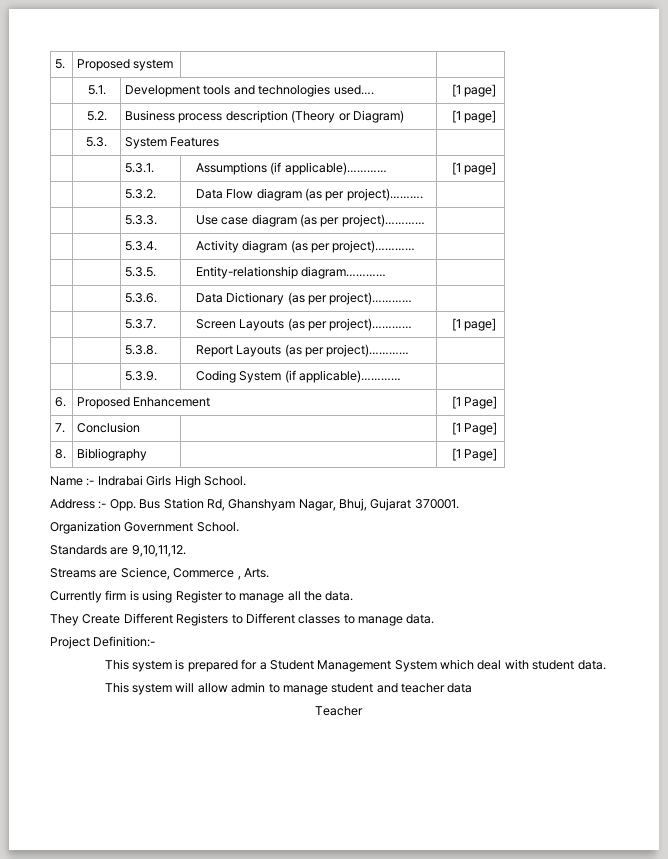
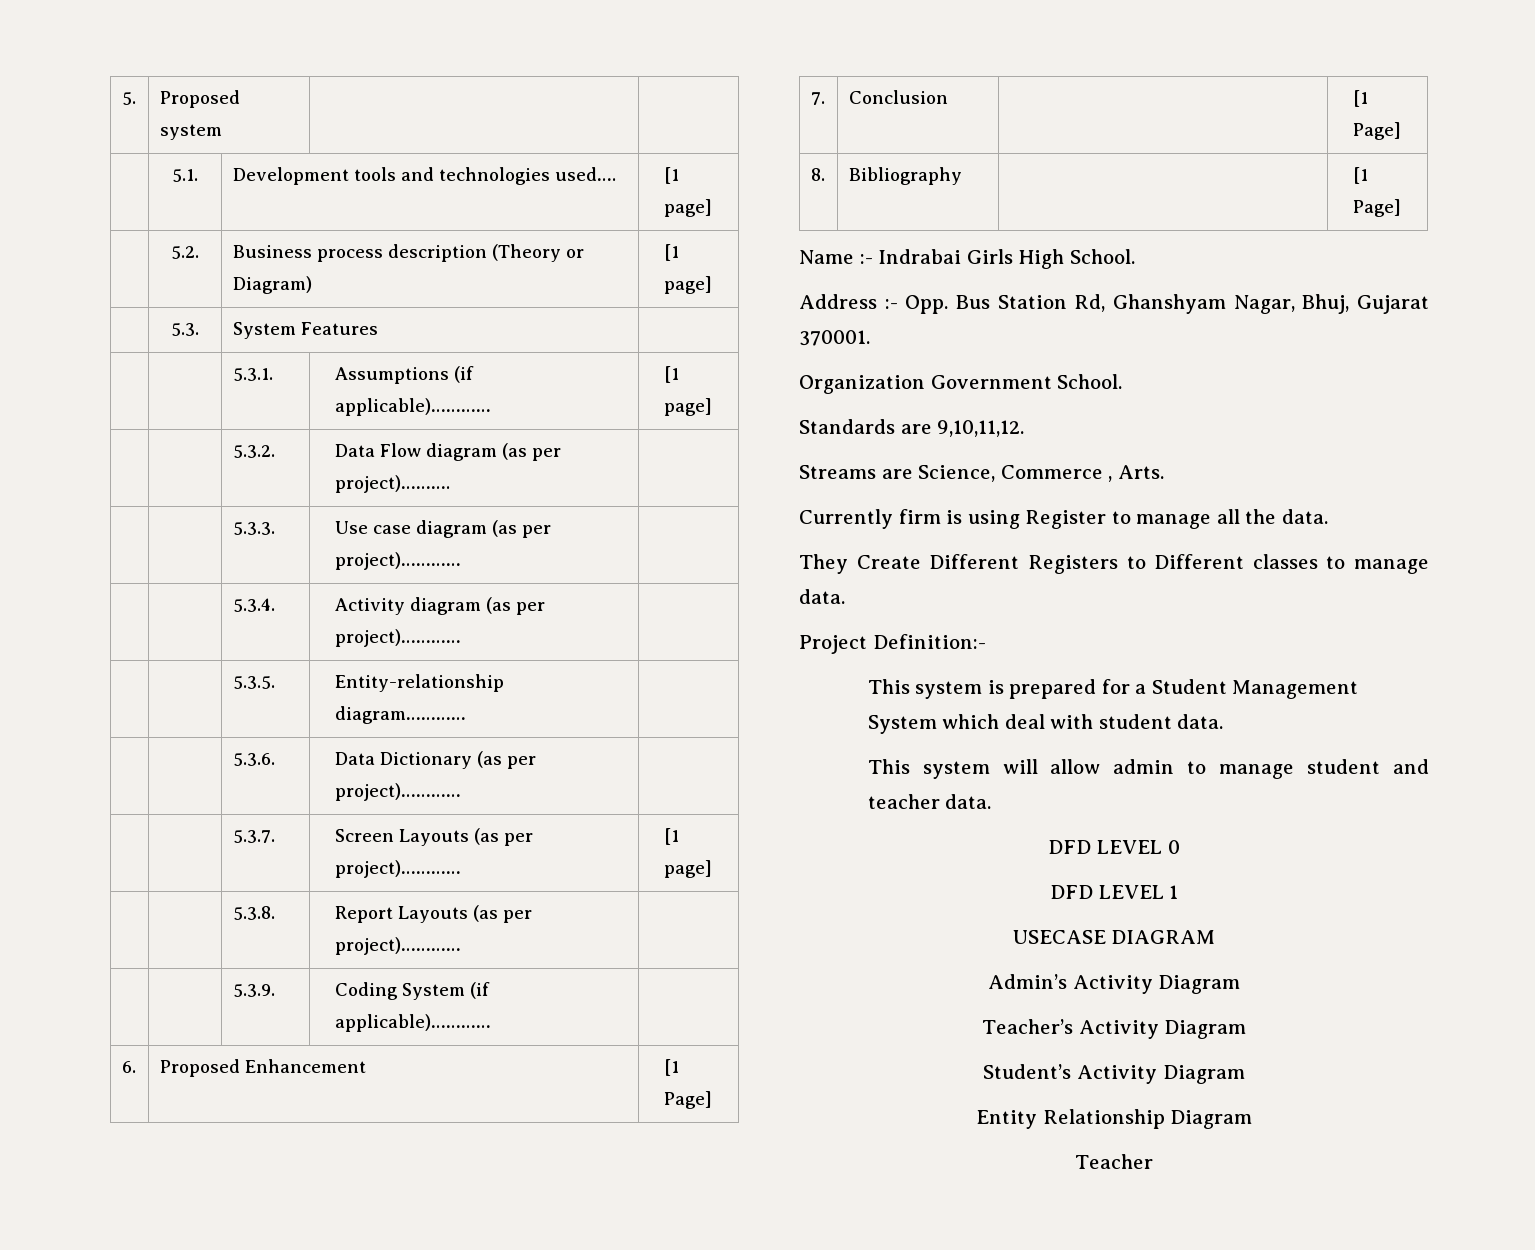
- This system will allow admin to manage student and teacher data
+ This system will allow admin to manage student and teacher data.
+ DFD LEVEL 0
+ DFD LEVEL 1
+ USECASE DIAGRAM
+ Admin’s Activity Diagram
+ Teacher’s Activity Diagram
+ Student’s Activity Diagram
+ Entity Relationship Diagram

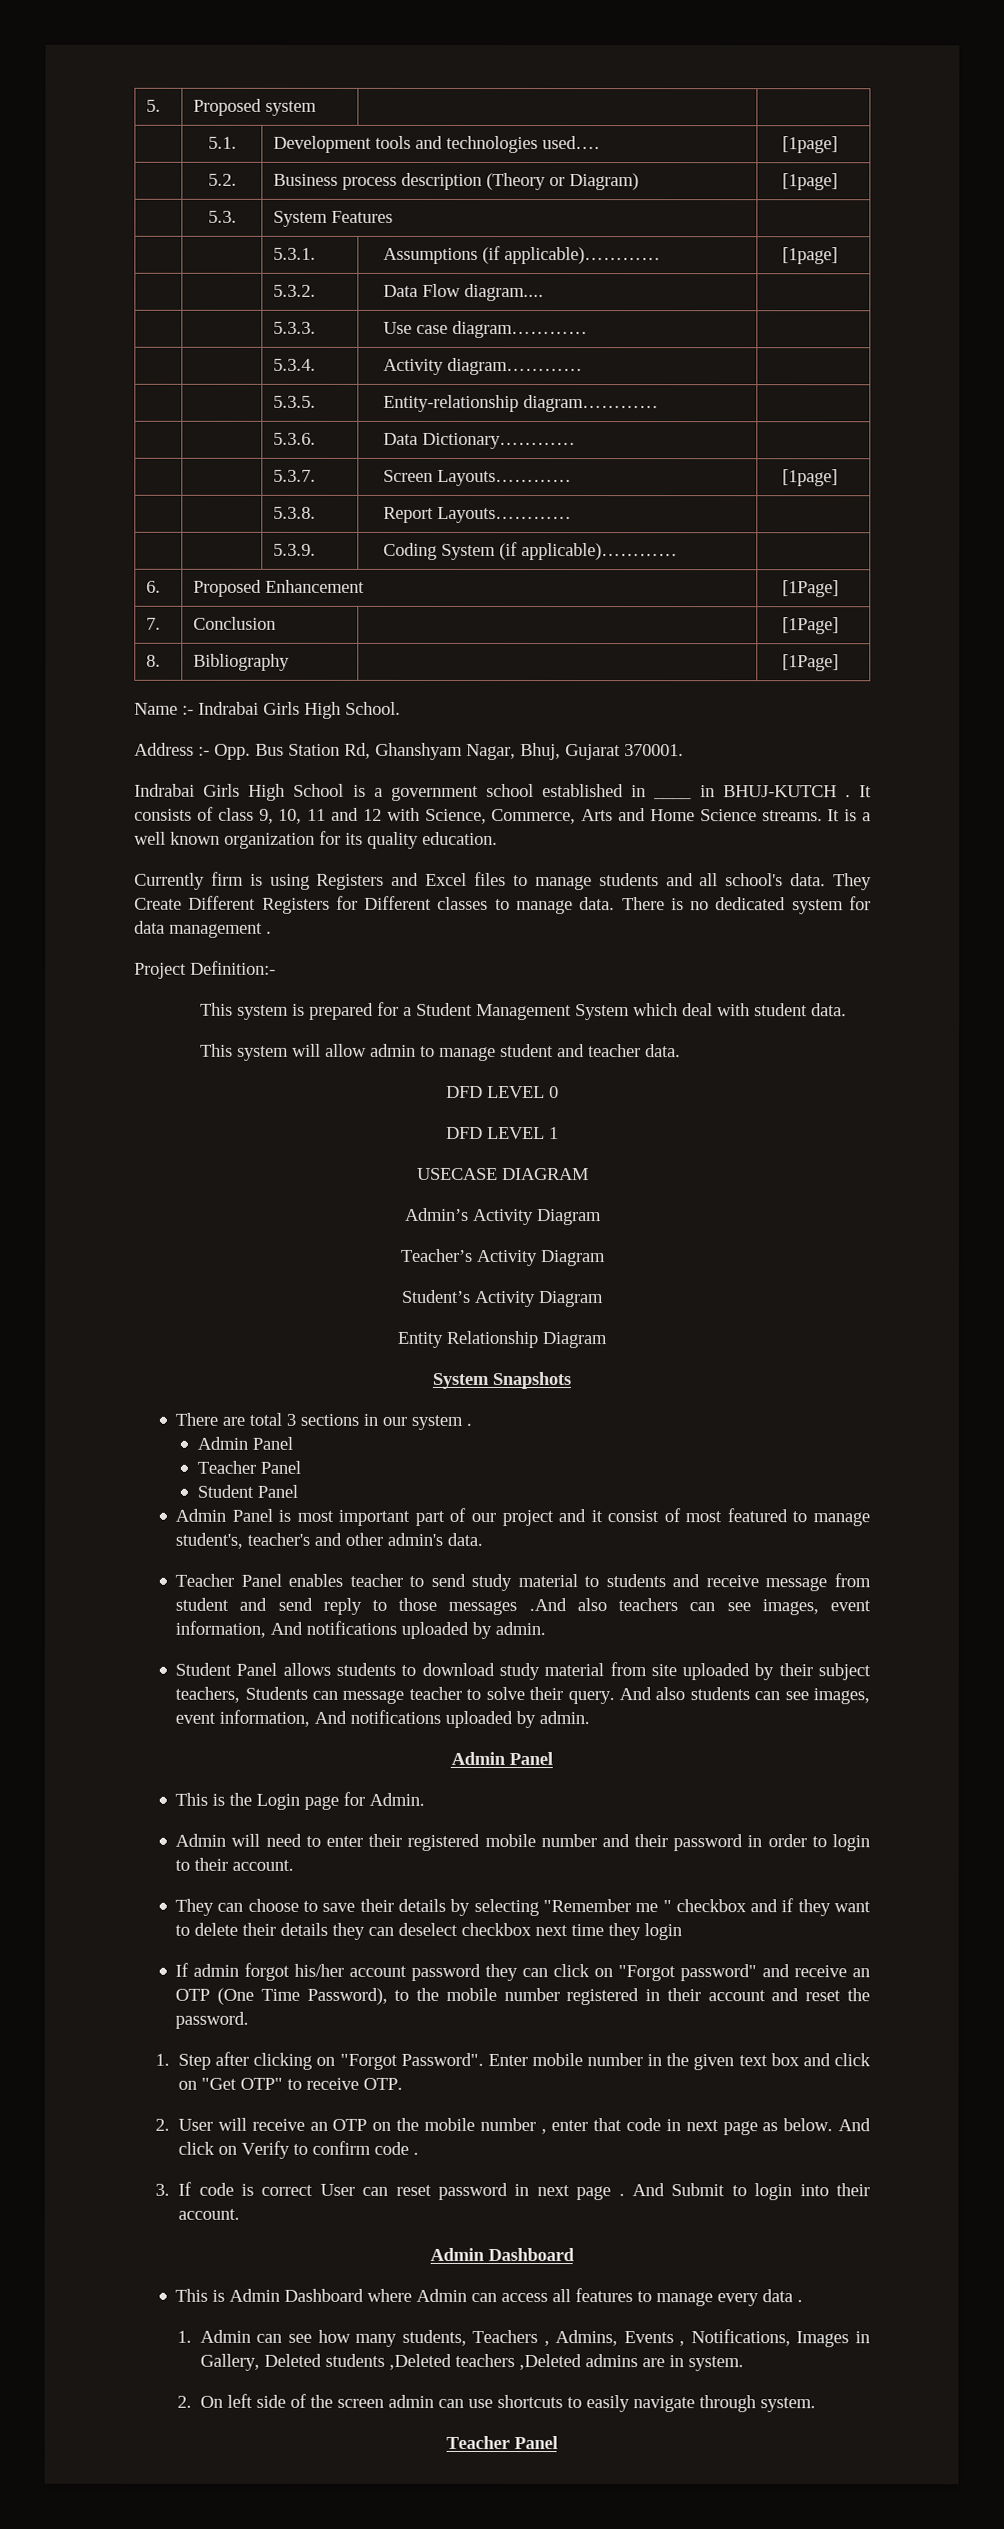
- | 5.1. | Development tools and technologies used…. | [1 page]
+ | 5.1. | Development tools and technologies used…. | [1page]
- | 5.2. | Business process description (Theory or Diagram) | [1 page]
+ | 5.2. | Business process description (Theory or Diagram) | [1page]
- | | 5.3.1. | Assumptions (if applicable)………… | [1 page]
+ | | 5.3.1. | Assumptions (if applicable)………… | [1page]
- | | 5.3.2. | Data Flow diagram (as per project)………. |
+ | | 5.3.2. | Data Flow diagram.... |
- | | 5.3.3. | Use case diagram (as per project)………… |
- | | 5.3.4. | Activity diagram (as per project)………… |
+ | | 5.3.3. | Use case diagram………… |
+ | | 5.3.4. | Activity diagram………… |
- | | 5.3.6. | Data Dictionary (as per project)………… |
- | | 5.3.7. | Screen Layouts (as per project)………… | [1 page]
- | | 5.3.8. | Report Layouts (as per project)………… |
+ | | 5.3.6. | Data Dictionary………… |
+ | | 5.3.7. | Screen Layouts………… | [1page]
+ | | 5.3.8. | Report Layouts………… |
- 6. | Proposed Enhancement | [1 Page]
+ 6. | Proposed Enhancement | [1Page]
- 7. | Conclusion | | [1 Page]
+ 7. | Conclusion | | [1Page]
- 8. | Bibliography | | [1 Page]
+ 8. | Bibliography | | [1Page]
- Organization Government School.
- Standards are 9,10,11,12.
- Streams are Science, Commerce , Arts.
- Currently firm is using Register to manage all the data.
- They Create Different Registers to Different classes to manage data.
+ Indrabai Girls High School is a government school established in ____ in BHUJ-KUTCH . It consists of class 9, 10, 11 and 12 with Science, Commerce, Arts and Home Science streams. It is a well known organization for its quality education.
+ Currently firm is using Registers and Excel files to manage students and all school's data. They Create Different Registers for Different classes to manage data. There is no dedicated system for data management .
- Teacher
+ System Snapshots
+ There are total 3 sections in our system .
+ Admin Panel
+ Teacher Panel
+ Student Panel
+ Admin Panel is most important part of our project and it consist of most featured to manage student's, teacher's and other admin's data.
+ Teacher Panel enables teacher to send study material to students and receive message from student and send reply to those messages .And also teachers can see images, event information, And notifications uploaded by admin.
+ Student Panel allows students to download study material from site uploaded by their subject teachers, Students can message teacher to solve their query. And also students can see images, event information, And notifications uploaded by admin.
+ Admin Panel
+ This is the Login page for Admin.
+ Admin will need to enter their registered mobile number and their password in order to login to their account.
+ They can choose to save their details by selecting "Remember me " checkbox and if they want to delete their details they can deselect checkbox next time they login
+ If admin forgot his/her account password they can click on "Forgot password" and receive an OTP (One Time Password), to the mobile number registered in their account and reset the password.
+ 1. Step after clicking on "Forgot Password". Enter mobile number in the given text box and click on "Get OTP" to receive OTP.
+ 2. User will receive an OTP on the mobile number , enter that code in next page as below. And click on Verify to confirm code .
+ 3. If code is correct User can reset password in next page . And Submit to login into their account.
+ Admin Dashboard
+ This is Admin Dashboard where Admin can access all features to manage every data .
+ 1. Admin can see how many students, Teachers , Admins, Events , Notifications, Images in Gallery, Deleted students ,Deleted teachers ,Deleted admins are in system.
+ 2. On left side of the screen admin can use shortcuts to easily navigate through system.
+ Teacher Panel

